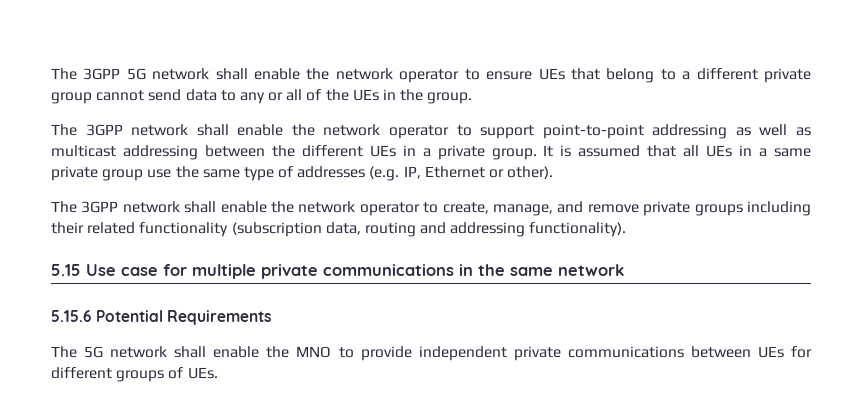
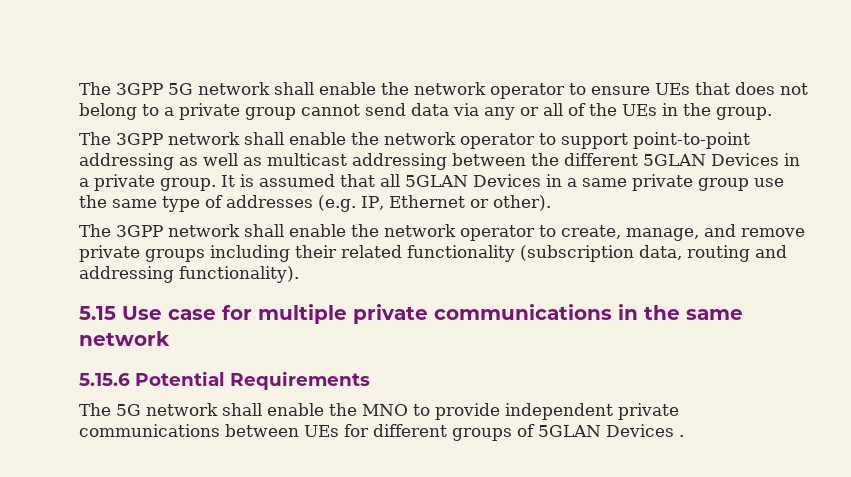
- The 3GPP 5G network shall enable the network operator to ensure UEs that belong to a different private group cannot send data to any or all of the UEs in the group.
+ The 3GPP 5G network shall enable the network operator to ensure UEs that does not belong to a private group cannot send data via any or all of the UEs in the group.
- The 3GPP network shall enable the network operator to support point-to-point addressing as well as multicast addressing between the different UEs in a private group.
+ The 3GPP network shall enable the network operator to support point-to-point addressing as well as multicast addressing between the different 5GLAN Devices in a private group.
- It is assumed that all UEs in a same private group use the same type of addresses (e.g. IP, Ethernet or other).
+ It is assumed that all 5GLAN Devices in a same private group use the same type of addresses (e.g. IP, Ethernet or other).
- The 5G network shall enable the MNO to provide independent private communications between UEs for different groups of UEs.
+ The 5G network shall enable the MNO to provide independent private communications between UEs for different groups of 5GLAN Devices .

